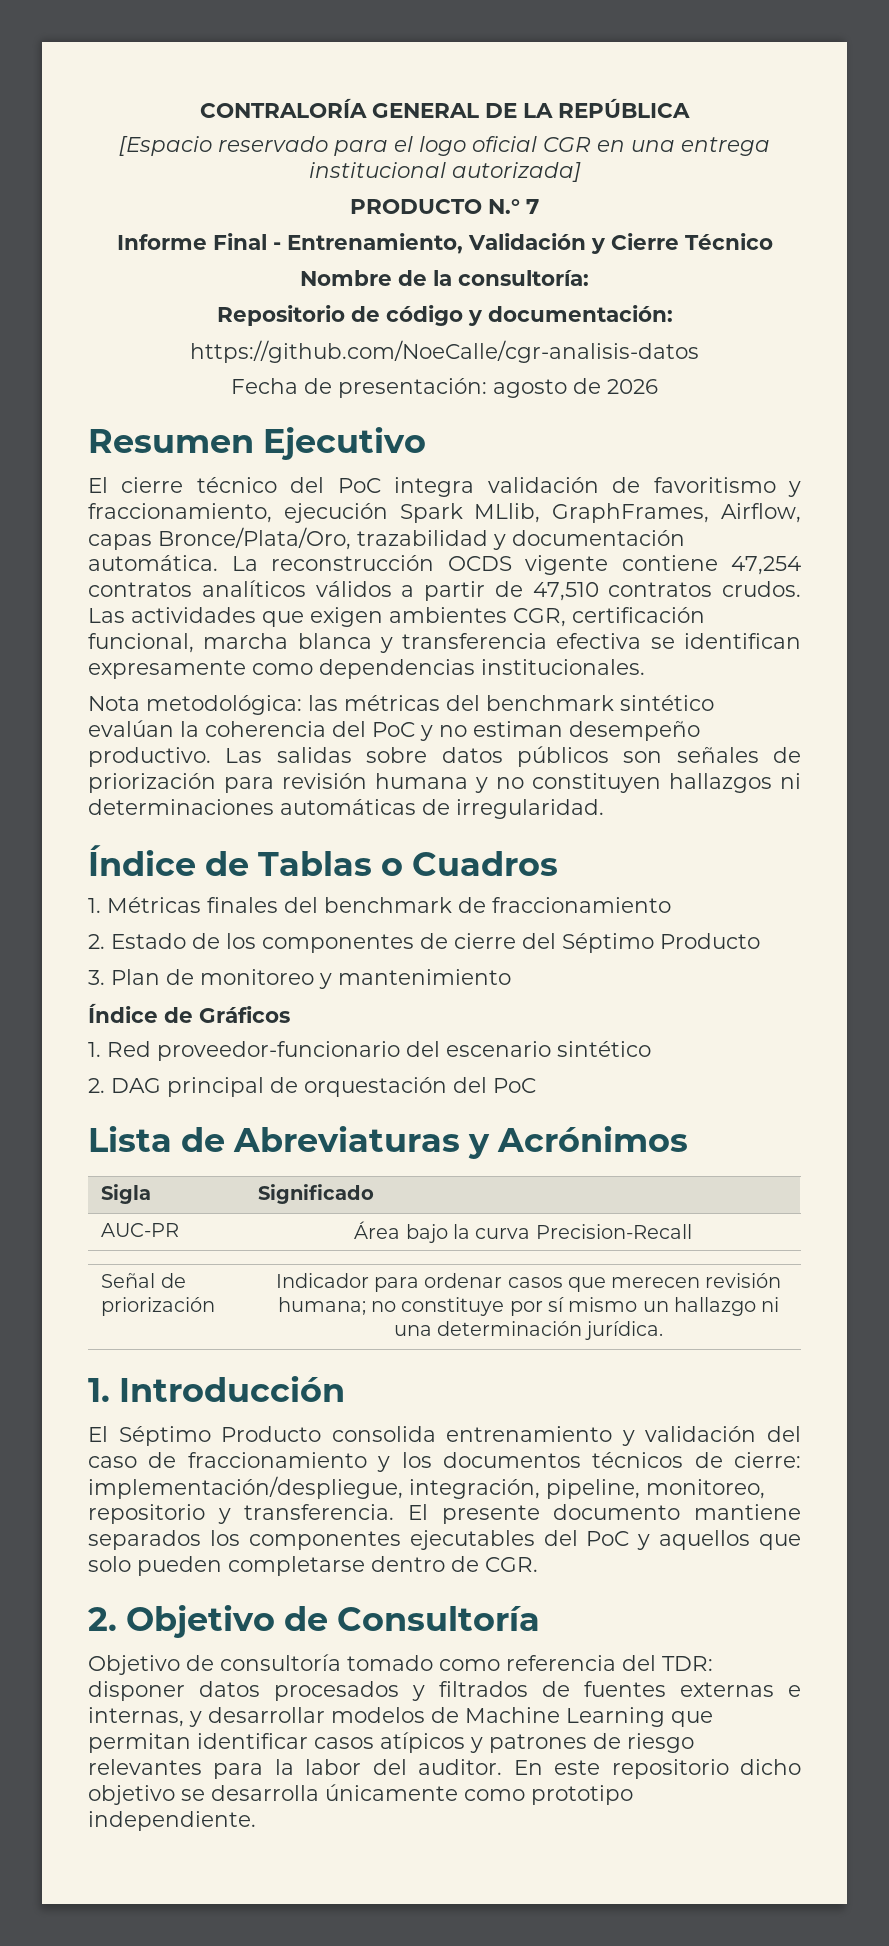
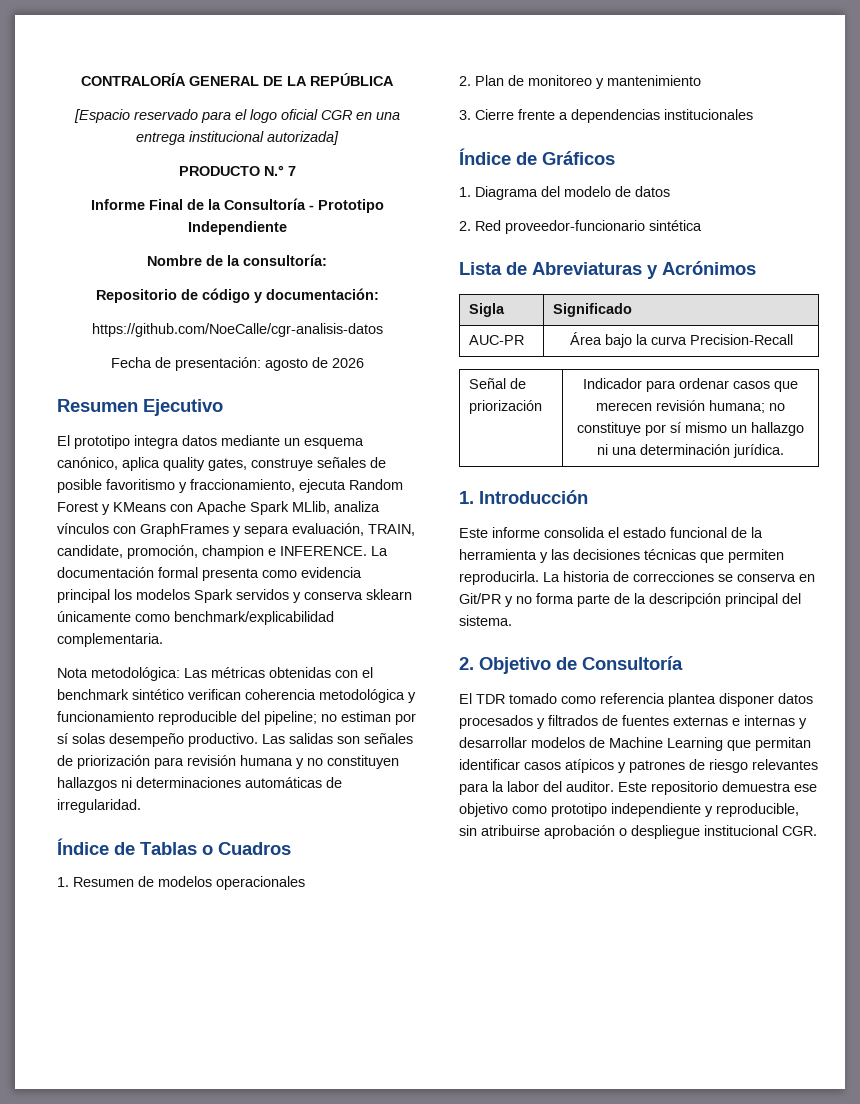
- Informe Final - Entrenamiento, Validación y Cierre Técnico
+ Informe Final de la Consultoría - Prototipo Independiente
- El cierre técnico del PoC integra validación de favoritismo y fraccionamiento, ejecución Spark MLlib, GraphFrames, Airflow, capas Bronce/Plata/Oro, trazabilidad y documentación automática. La reconstrucción OCDS vigente contiene 47,254 contratos analíticos válidos a partir de 47,510 contratos crudos. Las actividades que exigen ambientes CGR, certificación funcional, marcha blanca y transferencia efectiva se identifican expresamente como dependencias institucionales.
- Nota metodológica: las métricas del benchmark sintético evalúan la coherencia del PoC y no estiman desempeño productivo.
+ El prototipo integra datos mediante un esquema canónico, aplica quality gates, construye señales de posible favoritismo y fraccionamiento, ejecuta Random Forest y KMeans con Apache Spark MLlib, analiza vínculos con GraphFrames y separa evaluación, TRAIN, candidate, promoción, champion e INFERENCE. La documentación formal presenta como evidencia principal los modelos Spark servidos y conserva sklearn únicamente como benchmark/explicabilidad complementaria.
+ Nota metodológica: Las métricas obtenidas con el benchmark sintético verifican coherencia metodológica y funcionamiento reproducible del pipeline; no estiman por sí solas desempeño productivo.
- Las salidas sobre datos públicos son señales de priorización para revisión humana y no constituyen hallazgos ni determinaciones automáticas de irregularidad.
+ Las salidas son señales de priorización para revisión humana y no constituyen hallazgos ni determinaciones automáticas de irregularidad.
- 1. Métricas finales del benchmark de fraccionamiento
- 2. Estado de los componentes de cierre del Séptimo Producto
- 3. Plan de monitoreo y mantenimiento
+ 1. Resumen de modelos operacionales
+ 2. Plan de monitoreo y mantenimiento
+ 3. Cierre frente a dependencias institucionales
  Índice de Gráficos
- 1. Red proveedor-funcionario del escenario sintético
- 2. DAG principal de orquestación del PoC
+ 1. Diagrama del modelo de datos
+ 2. Red proveedor-funcionario sintética
- El Séptimo Producto consolida entrenamiento y validación del caso de fraccionamiento y los documentos técnicos de cierre: implementación/despliegue, integración, pipeline, monitoreo, repositorio y transferencia. El presente documento mantiene separados los componentes ejecutables del PoC y aquellos que solo pueden completarse dentro de CGR.
+ Este informe consolida el estado funcional de la herramienta y las decisiones técnicas que permiten reproducirla. La historia de correcciones se conserva en Git/PR y no forma parte de la descripción principal del sistema.
- Objetivo de consultoría tomado como referencia del TDR: disponer datos procesados y filtrados de fuentes externas e internas, y desarrollar modelos de Machine Learning que permitan identificar casos atípicos y patrones de riesgo relevantes para la labor del auditor.
+ El TDR tomado como referencia plantea disponer datos procesados y filtrados de fuentes externas e internas y desarrollar modelos de Machine Learning que permitan identificar casos atípicos y patrones de riesgo relevantes para la labor del auditor.
- En este repositorio dicho objetivo se desarrolla únicamente como prototipo independiente.
+ Este repositorio demuestra ese objetivo como prototipo independiente y reproducible, sin atribuirse aprobación o despliegue institucional CGR.

